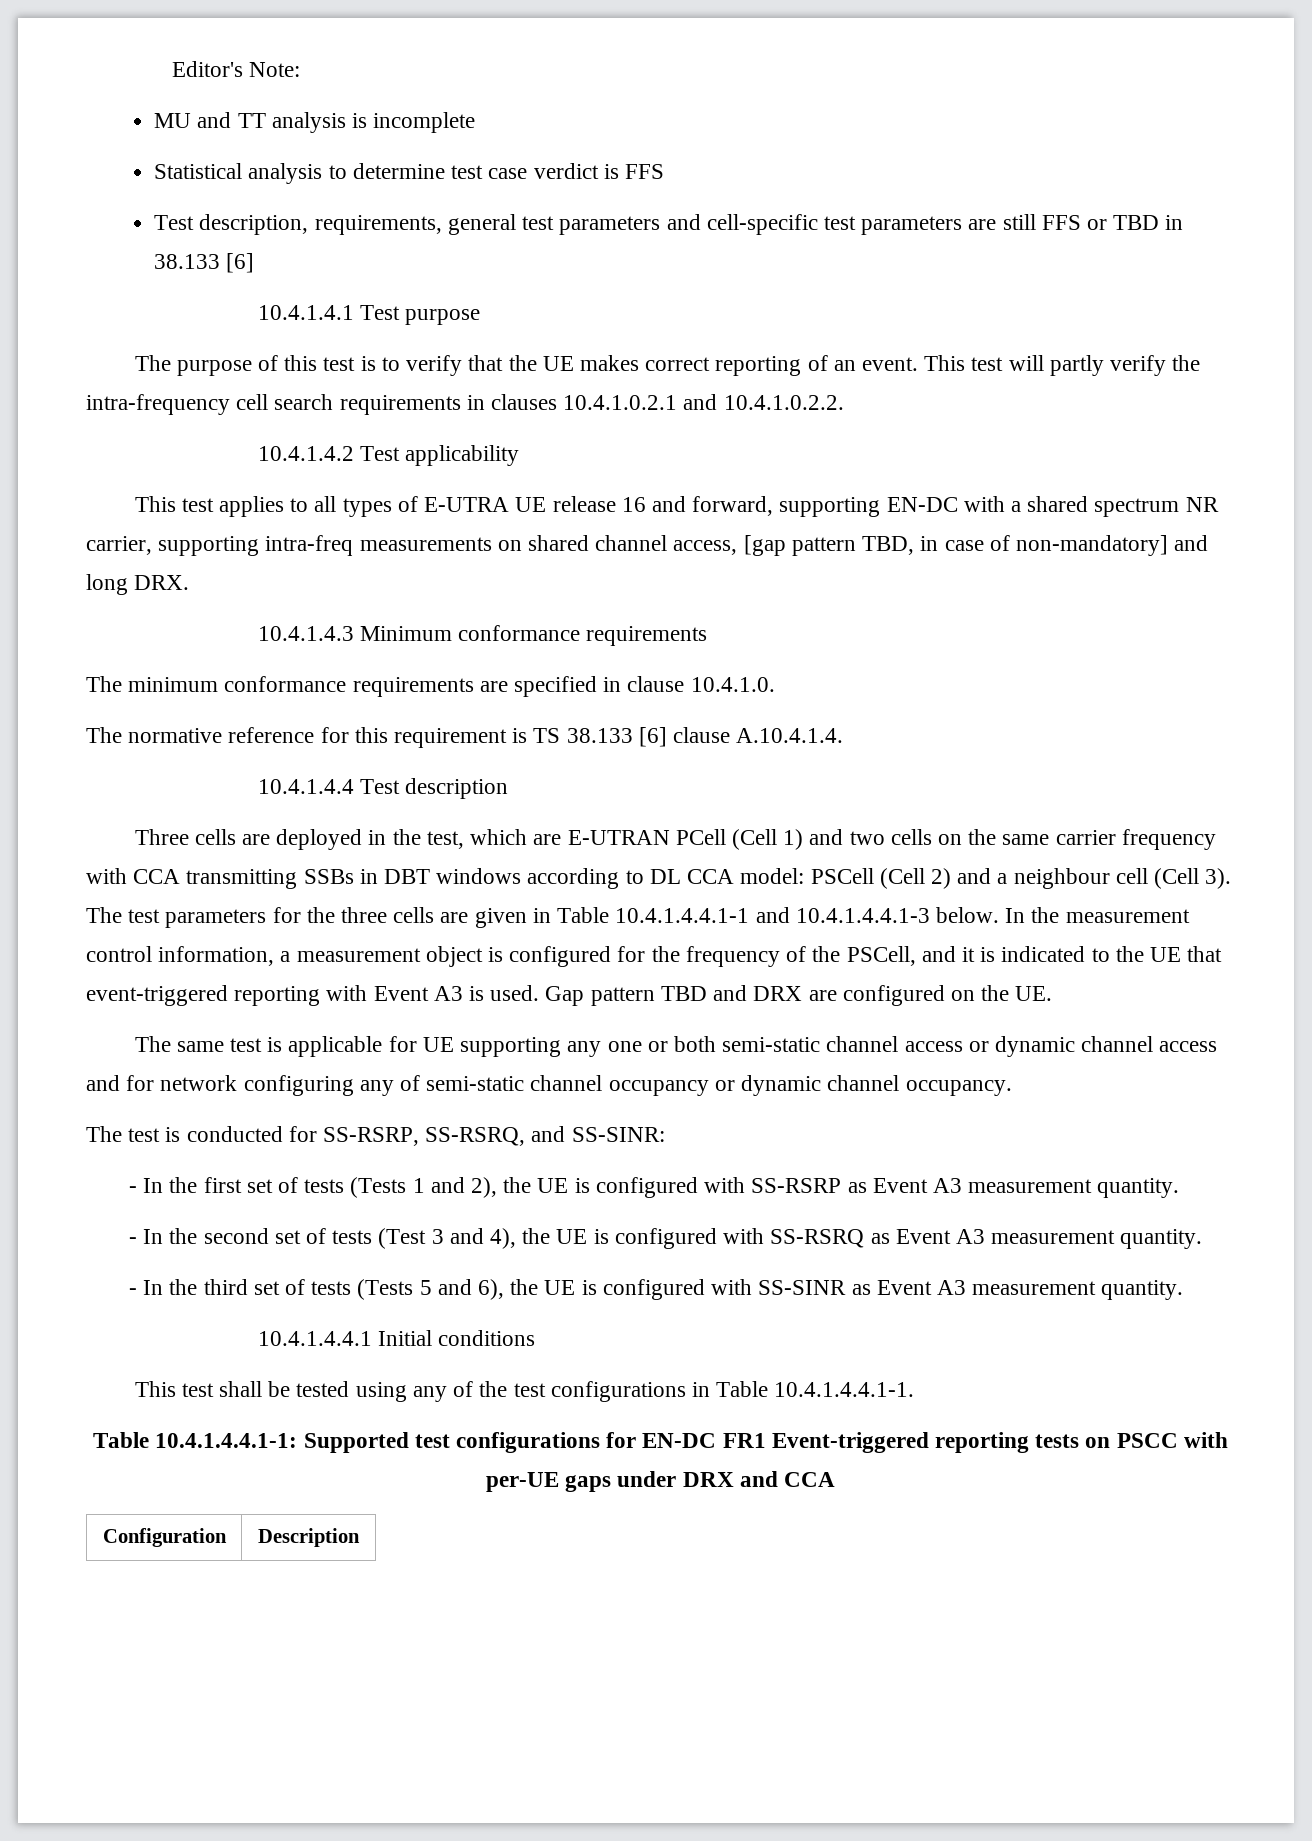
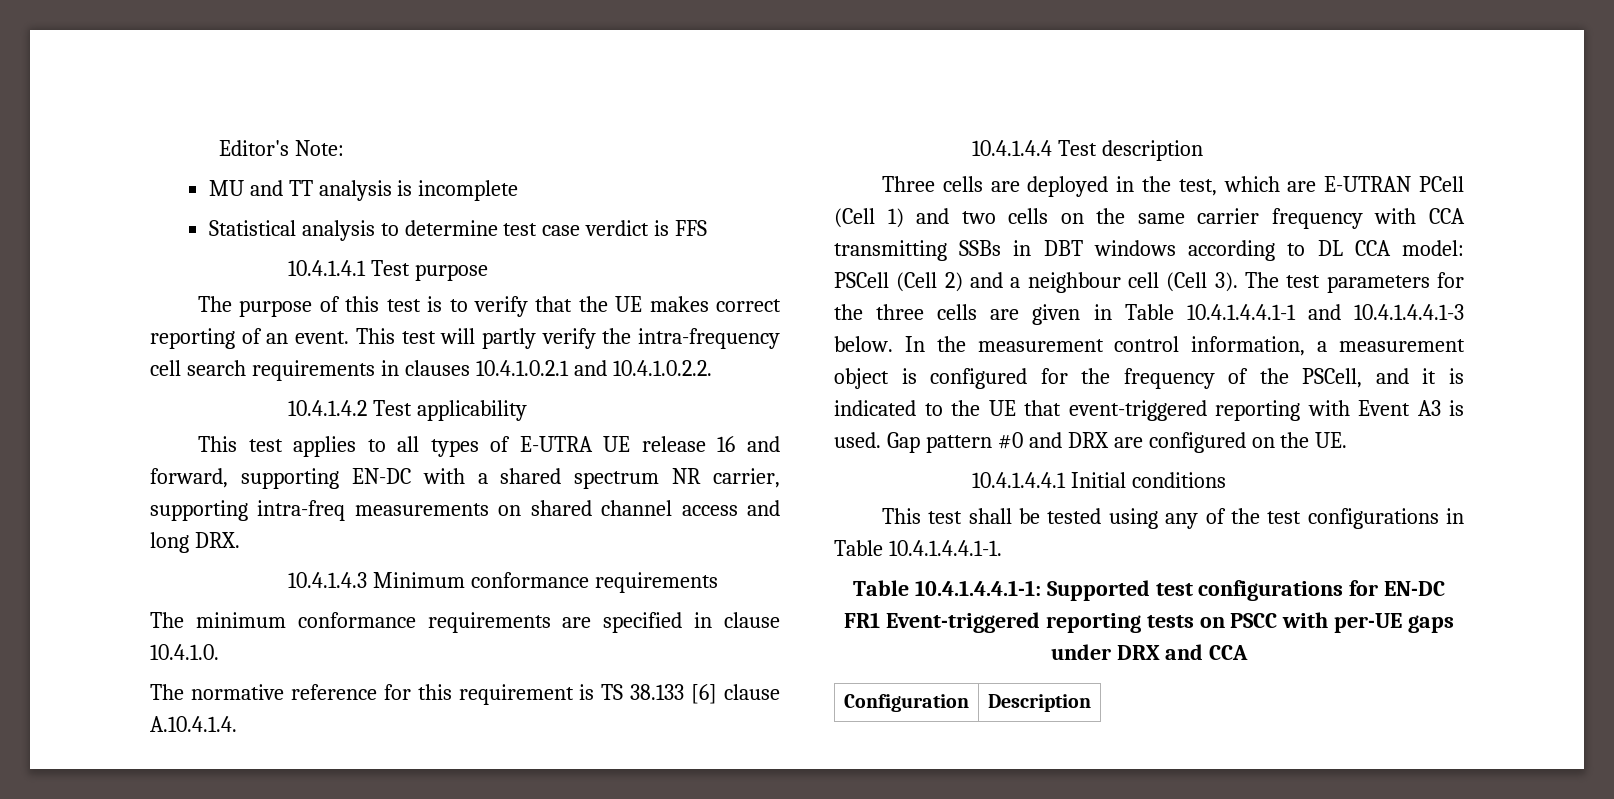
- Test description, requirements, general test parameters and cell-specific test parameters are still FFS or TBD in 38.133 [6]
- This test applies to all types of E-UTRA UE release 16 and forward, supporting EN-DC with a shared spectrum NR carrier, supporting intra-freq measurements on shared channel access, [gap pattern TBD, in case of non-mandatory] and long DRX.
+ This test applies to all types of E-UTRA UE release 16 and forward, supporting EN-DC with a shared spectrum NR carrier, supporting intra-freq measurements on shared channel access and long DRX.
- Gap pattern TBD and DRX are configured on the UE.
+ Gap pattern #0 and DRX are configured on the UE.
- The same test is applicable for UE supporting any one or both semi-static channel access or dynamic channel access and for network configuring any of semi-static channel occupancy or dynamic channel occupancy.
- The test is conducted for SS-RSRP, SS-RSRQ, and SS-SINR:
- - In the first set of tests (Tests 1 and 2), the UE is configured with SS-RSRP as Event A3 measurement quantity.
- - In the second set of tests (Test 3 and 4), the UE is configured with SS-RSRQ as Event A3 measurement quantity.
- - In the third set of tests (Tests 5 and 6), the UE is configured with SS-SINR as Event A3 measurement quantity.

